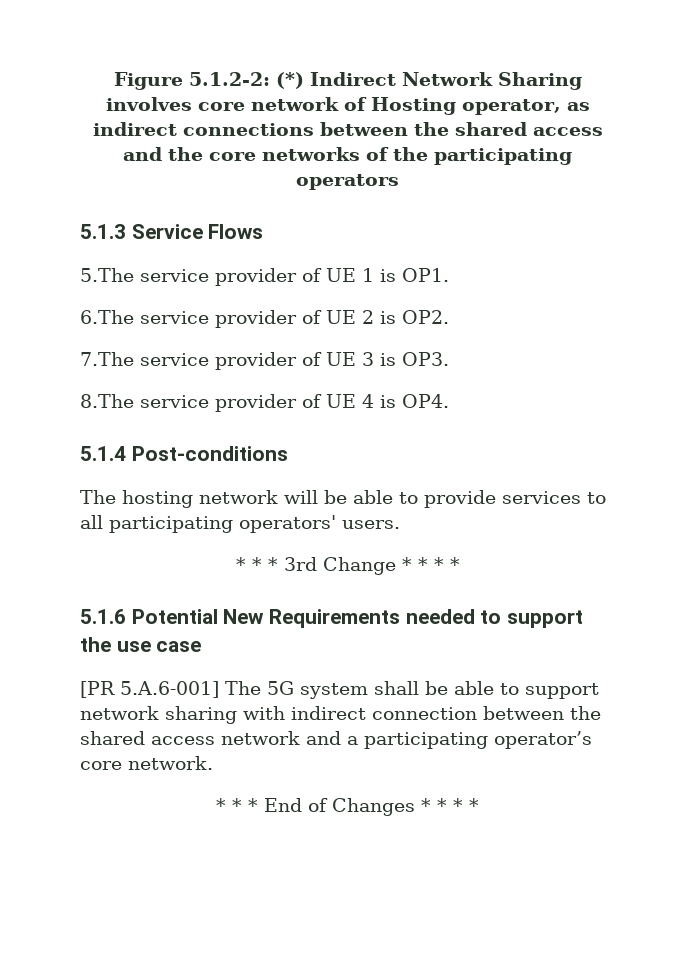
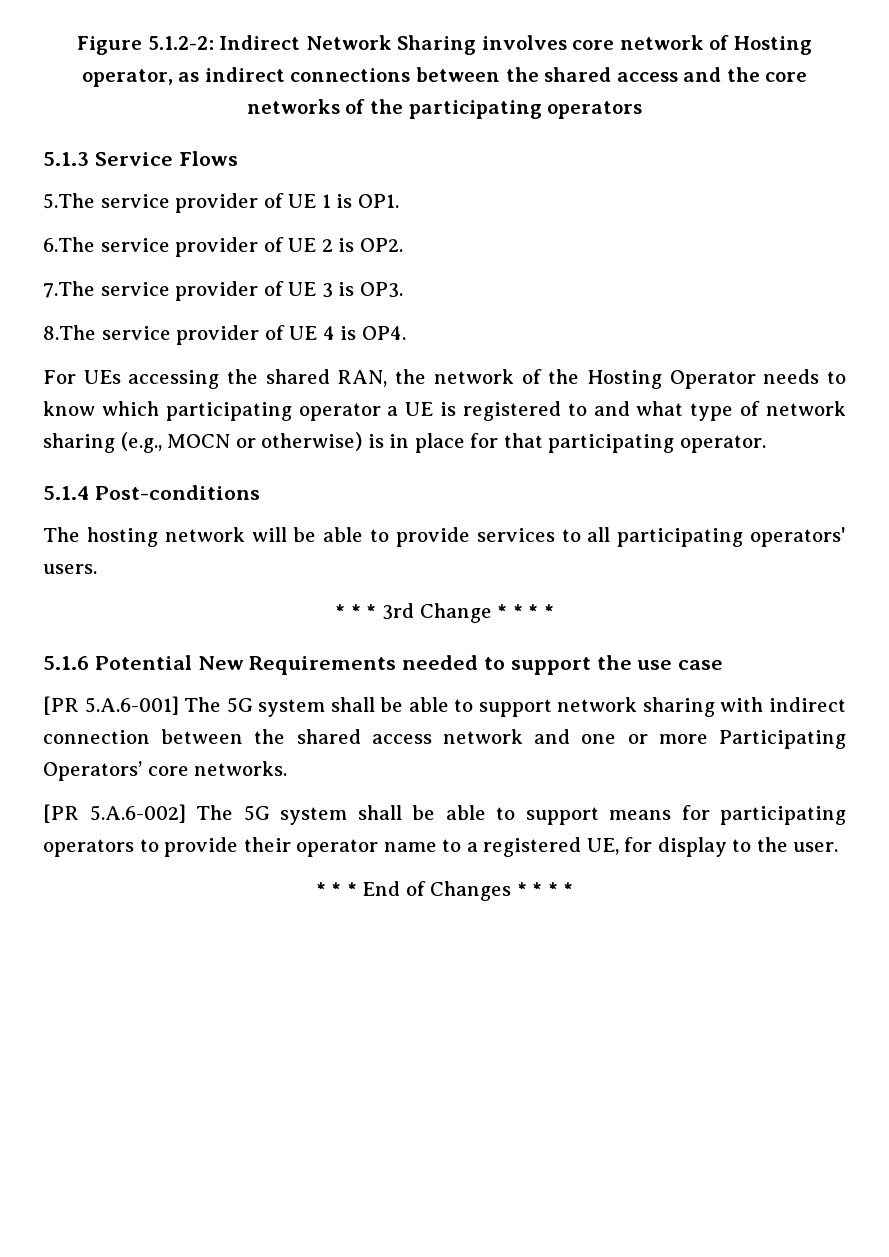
- Figure 5.1.2-2: (*) Indirect Network Sharing involves core network of Hosting operator, as indirect connections between the shared access and the core networks of the participating operators
+ Figure 5.1.2-2: Indirect Network Sharing involves core network of Hosting operator, as indirect connections between the shared access and the core networks of the participating operators
+ For UEs accessing the shared RAN, the network of the Hosting Operator needs to know which participating operator a UE is registered to and what type of network sharing (e.g., MOCN or otherwise) is in place for that participating operator.
- [PR 5.A.6-001] The 5G system shall be able to support network sharing with indirect connection between the shared access network and a participating operator’s core network.
+ [PR 5.A.6-001] The 5G system shall be able to support network sharing with indirect connection between the shared access network and one or more Participating Operators’ core networks.
+ [PR 5.A.6-002] The 5G system shall be able to support means for participating operators to provide their operator name to a registered UE, for display to the user.

